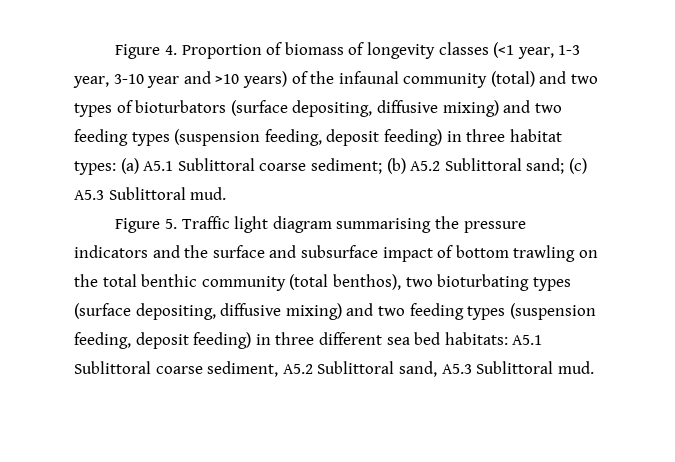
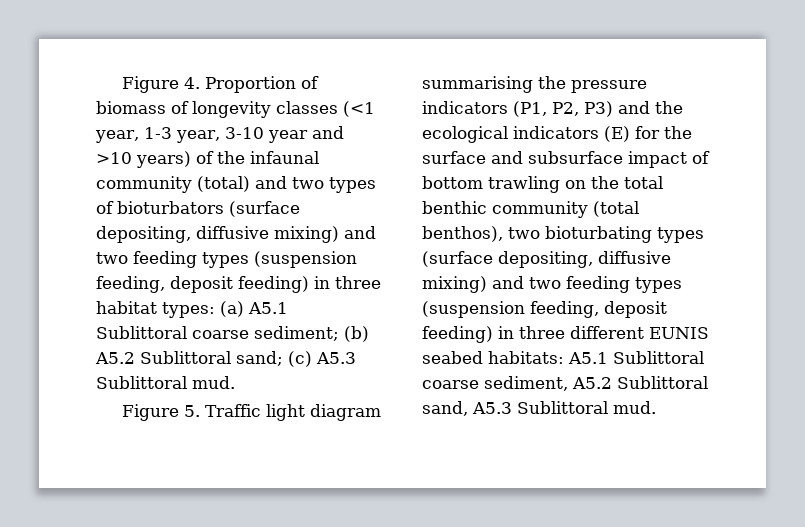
- Figure 5. Traffic light diagram summarising the pressure indicators and the surface and subsurface impact of bottom trawling on the total benthic community (total benthos), two bioturbating types (surface depositing, diffusive mixing) and two feeding types (suspension feeding, deposit feeding) in three different sea bed habitats: A5.1 Sublittoral coarse sediment, A5.2 Sublittoral sand, A5.3 Sublittoral mud.
+ Figure 5. Traffic light diagram summarising the pressure indicators (P1, P2, P3) and the ecological indicators (E) for the surface and subsurface impact of bottom trawling on the total benthic community (total benthos), two bioturbating types (surface depositing, diffusive mixing) and two feeding types (suspension feeding, deposit feeding) in three different EUNIS seabed habitats: A5.1 Sublittoral coarse sediment, A5.2 Sublittoral sand, A5.3 Sublittoral mud.

